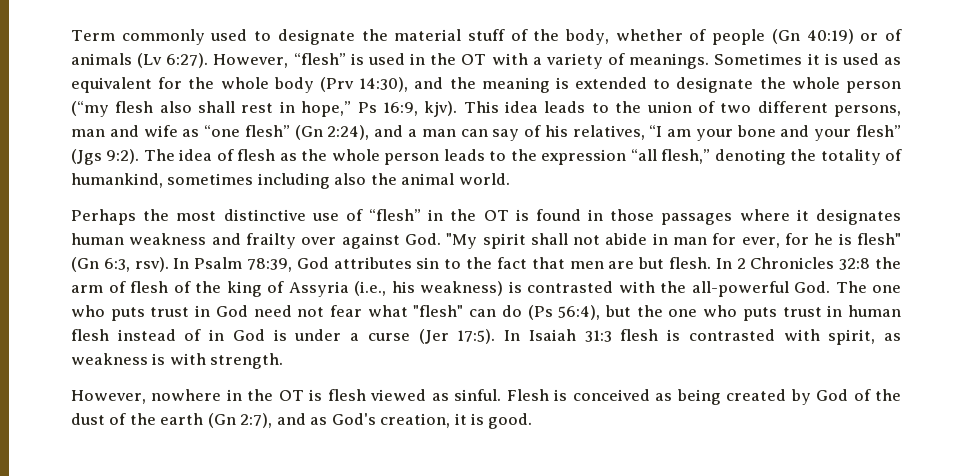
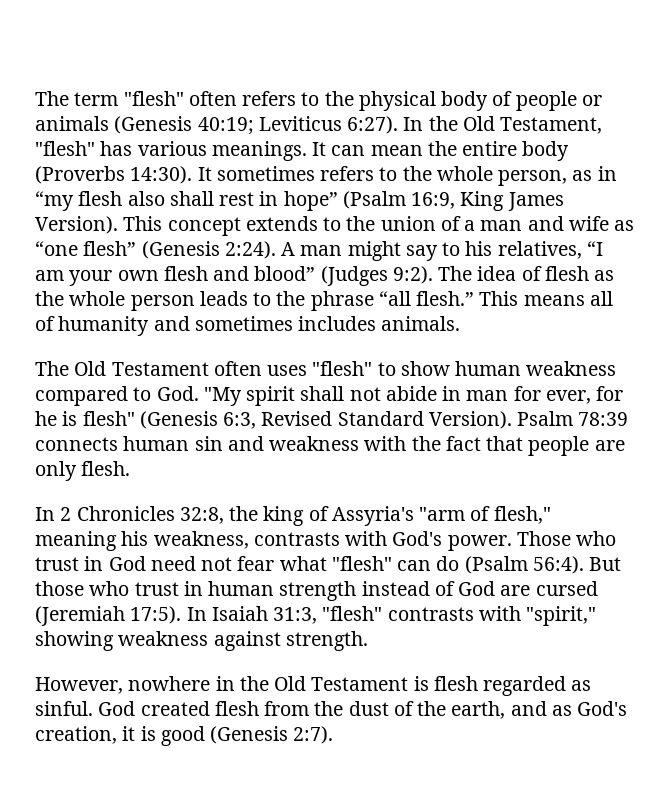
- Term commonly used to designate the material stuff of the body, whether of people (Gn 40:19) or of animals (Lv 6:27). However, “flesh” is used in the OT with a variety of meanings. Sometimes it is used as equivalent for the whole body (Prv 14:30), and the meaning is extended to designate the whole person (“my flesh also shall rest in hope,” Ps 16:9, kjv). This idea leads to the union of two different persons, man and wife as “one flesh” (Gn 2:24), and a man can say of his relatives, “I am your bone and your flesh” (Jgs 9:2).
+ The term "flesh" often refers to the physical body of people or animals (Genesis 40:19; Leviticus 6:27). In the Old Testament, "flesh" has various meanings. It can mean the entire body (Proverbs 14:30). It sometimes refers to the whole person, as in “my flesh also shall rest in hope” (Psalm 16:9, King James Version). This concept extends to the union of a man and wife as “one flesh” (Genesis 2:24). A man might say to his relatives, “I am your own flesh and blood” (Judges 9:2).
- The idea of flesh as the whole person leads to the expression “all flesh,” denoting the totality of humankind, sometimes including also the animal world.
- Perhaps the most distinctive use of “flesh” in the OT is found in those passages where it designates human weakness and frailty over against God. "My spirit shall not abide in man for ever, for he is flesh" (Gn 6:3, rsv). In Psalm 78:39, God attributes sin to the fact that men are but flesh. In 2 Chronicles 32:8 the arm of flesh of the king of Assyria (i.e., his weakness) is contrasted with the all-powerful God. The one who puts trust in God need not fear what "flesh" can do (Ps 56:4), but the one who puts trust in human flesh instead of in God is under a curse (Jer 17:5). In Isaiah 31:3 flesh is contrasted with spirit, as weakness is with strength.
+ The idea of flesh as the whole person leads to the phrase “all flesh.” This means all of humanity and sometimes includes animals.
+ The Old Testament often uses "flesh" to show human weakness compared to God. "My spirit shall not abide in man for ever, for he is flesh" (Genesis 6:3, Revised Standard Version). Psalm 78:39 connects human sin and weakness with the fact that people are only flesh.
+ In 2 Chronicles 32:8, the king of Assyria's "arm of flesh," meaning his weakness, contrasts with God's power. Those who trust in God need not fear what "flesh" can do (Psalm 56:4). But those who trust in human strength instead of God are cursed (Jeremiah 17:5). In Isaiah 31:3, "flesh" contrasts with "spirit," showing weakness against strength.
- However, nowhere in the OT is flesh viewed as sinful.
+ However, nowhere in the Old Testament is flesh regarded as sinful.
- Flesh is conceived as being created by God of the dust of the earth (Gn 2:7), and as God's creation, it is good.
+ God created flesh from the dust of the earth, and as God's creation, it is good (Genesis 2:7).

